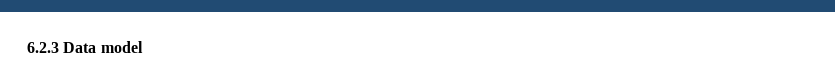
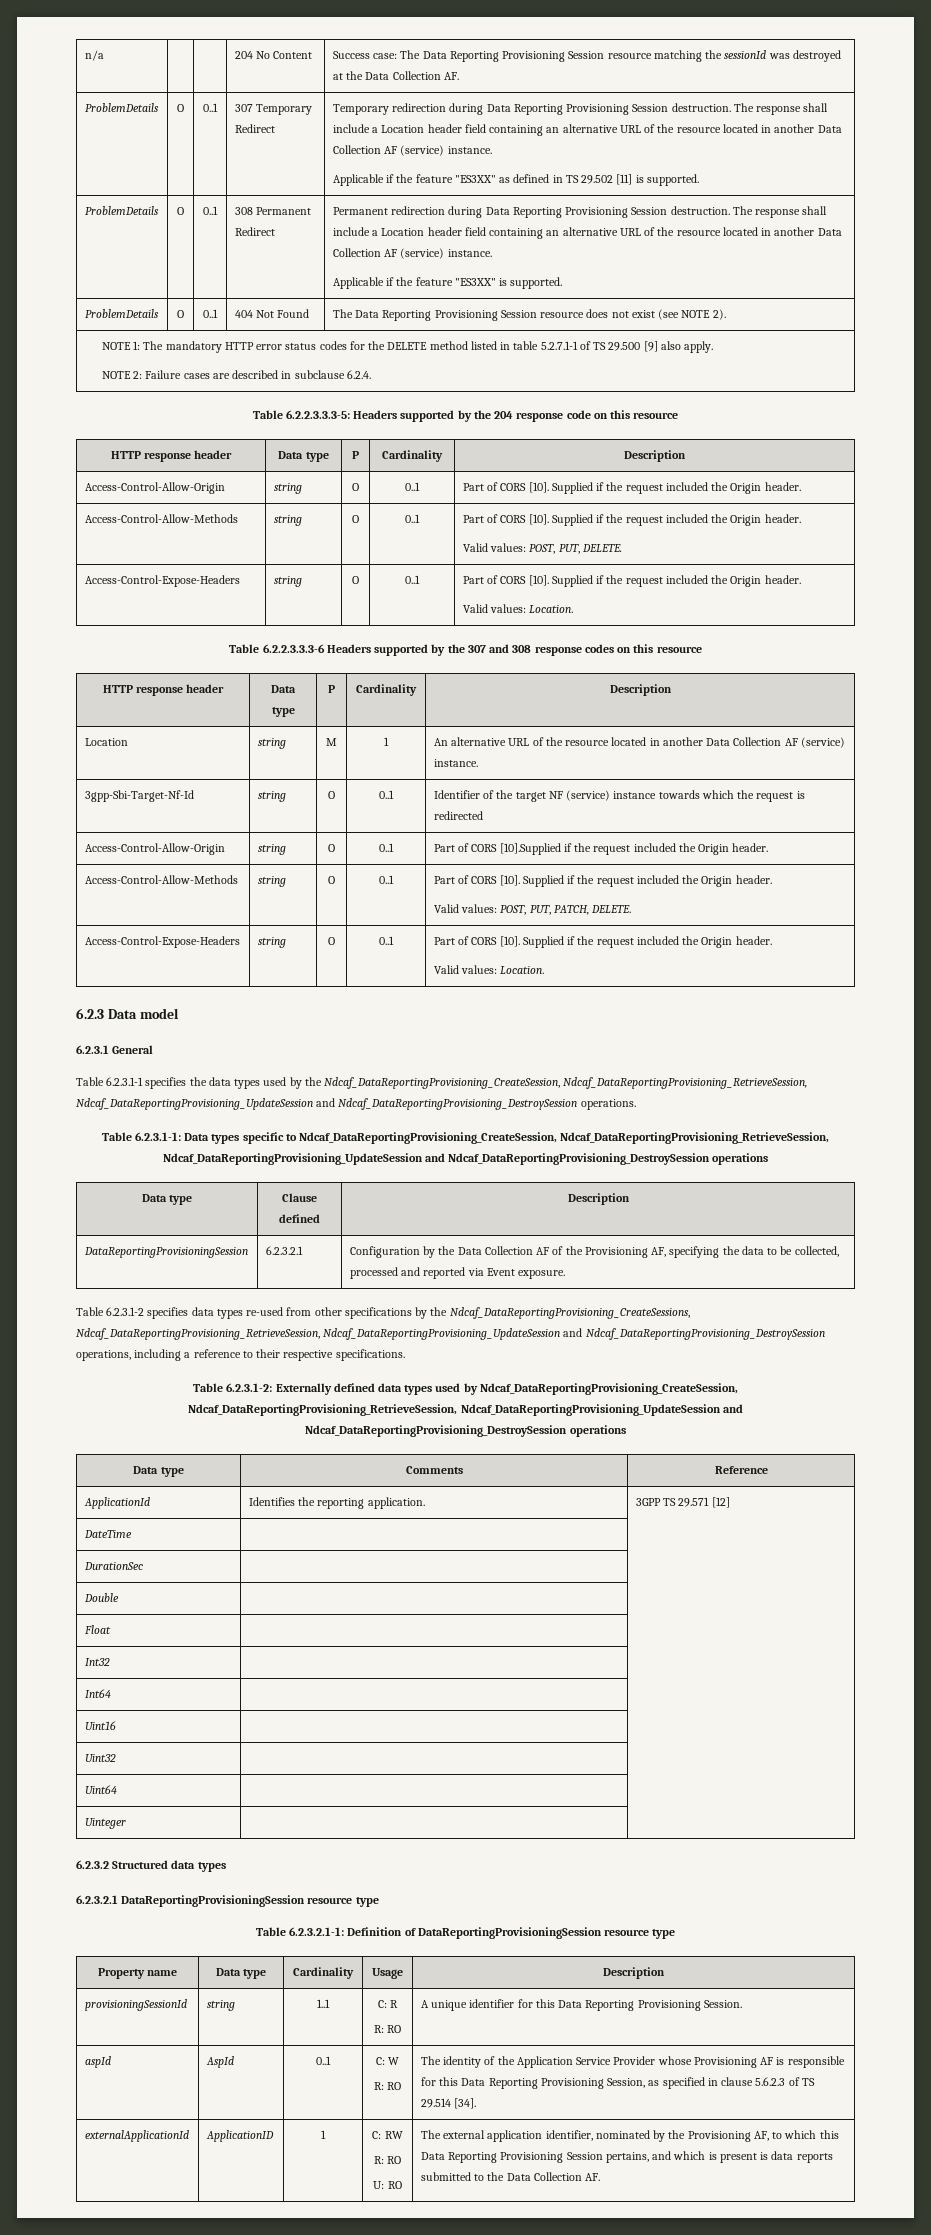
+ n/a | | | 204 No Content | Success case: The Data Reporting Provisioning Session resource matching the sessionId was destroyed at the Data Collection AF.
+ ProblemDetails | O | 0..1 | 307 Temporary Redirect | Temporary redirection during Data Reporting Provisioning Session destruction. The response shall include a Location header field containing an alternative URL of the resource located in another Data Collection AF (service) instance.
+ Applicable if the feature "ES3XX" as defined in TS 29.502 [11] is supported.
+ ProblemDetails | O | 0..1 | 308 Permanent Redirect | Permanent redirection during Data Reporting Provisioning Session destruction. The response shall include a Location header field containing an alternative URL of the resource located in another Data Collection AF (service) instance.
+ Applicable if the feature "ES3XX" is supported.
+ ProblemDetails | O | 0..1 | 404 Not Found | The Data Reporting Provisioning Session resource does not exist (see NOTE 2).
+ NOTE 1: The mandatory HTTP error status codes for the DELETE method listed in table 5.2.7.1-1 of TS 29.500 [9] also apply.
+ NOTE 2: Failure cases are described in subclause 6.2.4.
+ Table 6.2.2.3.3.3-5: Headers supported by the 204 response code on this resource
+ HTTP response header | Data type | P | Cardinality | Description
+ Access-Control-Allow-Origin | string | O | 0..1 | Part of CORS [10]. Supplied if the request included the Origin header.
+ Access-Control-Allow-Methods | string | O | 0..1 | Part of CORS [10]. Supplied if the request included the Origin header.
+ Valid values: POST, PUT, DELETE.
+ Access-Control-Expose-Headers | string | O | 0..1 | Part of CORS [10]. Supplied if the request included the Origin header.
+ Valid values: Location.
+ Table 6.2.2.3.3.3-6 Headers supported by the 307 and 308 response codes on this resource
+ HTTP response header | Data type | P | Cardinality | Description
+ Location | string | M | 1 | An alternative URL of the resource located in another Data Collection AF (service) instance.
+ 3gpp-Sbi-Target-Nf-Id | string | O | 0..1 | Identifier of the target NF (service) instance towards which the request is redirected
+ Access-Control-Allow-Origin | string | O | 0..1 | Part of CORS [10].Supplied if the request included the Origin header.
+ Access-Control-Allow-Methods | string | O | 0..1 | Part of CORS [10]. Supplied if the request included the Origin header.
+ Valid values: POST, PUT, PATCH, DELETE.
+ Access-Control-Expose-Headers | string | O | 0..1 | Part of CORS [10]. Supplied if the request included the Origin header.
+ Valid values: Location.
  6.2.3 Data model
+ 6.2.3.1 General
+ Table 6.2.3.1-1 specifies the data types used by the Ndcaf_DataReportingProvisioning_CreateSession, Ndcaf_DataReportingProvisioning_RetrieveSession, Ndcaf_DataReportingProvisioning_UpdateSession and Ndcaf_DataReportingProvisioning_DestroySession operations.
+ Table 6.2.3.1-1: Data types specific to Ndcaf_DataReportingProvisioning_CreateSession, Ndcaf_DataReportingProvisioning_RetrieveSession, Ndcaf_DataReportingProvisioning_UpdateSession and Ndcaf_DataReportingProvisioning_DestroySession operations
+ Data type | Clause defined | Description
+ DataReportingProvisioningSession | 6.2.3.2.1 | Configuration by the Data Collection AF of the Provisioning AF, specifying the data to be collected, processed and reported via Event exposure.
+ Table 6.2.3.1-2 specifies data types re-used from other specifications by the Ndcaf_DataReportingProvisioning_CreateSessions, Ndcaf_DataReportingProvisioning_RetrieveSession, Ndcaf_DataReportingProvisioning_UpdateSession and Ndcaf_DataReportingProvisioning_DestroySession operations, including a reference to their respective specifications.
+ Table 6.2.3.1-2: Externally defined data types used by Ndcaf_DataReportingProvisioning_CreateSession, Ndcaf_DataReportingProvisioning_RetrieveSession, Ndcaf_DataReportingProvisioning_UpdateSession and Ndcaf_DataReportingProvisioning_DestroySession operations
+ Data type | Comments | Reference
+ ApplicationId | Identifies the reporting application. | 3GPP TS 29.571 [12]
+ DateTime | |
+ DurationSec | |
+ Double | |
+ Float | |
+ Int32 | |
+ Int64 | |
+ Uint16 | |
+ Uint32 | |
+ Uint64 | |
+ Uinteger | |
+ 6.2.3.2 Structured data types
+ 6.2.3.2.1 DataReportingProvisioningSession resource type
+ Table 6.2.3.2.1-1: Definition of DataReportingProvisioningSession resource type
+ Property name | Data type | Cardinality | Usage | Description
+ provisioningSessionId | string | 1..1 | C: R
+ R: RO | A unique identifier for this Data Reporting Provisioning Session.
+ aspId | AspId | 0..1 | C: W
+ R: RO | The identity of the Application Service Provider whose Provisioning AF is responsible for this Data Reporting Provisioning Session, as specified in clause 5.6.2.3 of TS 29.514 [34].
+ externalApplicationId | ApplicationID | 1 | C: RW
+ R: RO
+ U: RO | The external application identifier, nominated by the Provisioning AF, to which this Data Reporting Provisioning Session pertains, and which is present is data reports submitted to the Data Collection AF.

